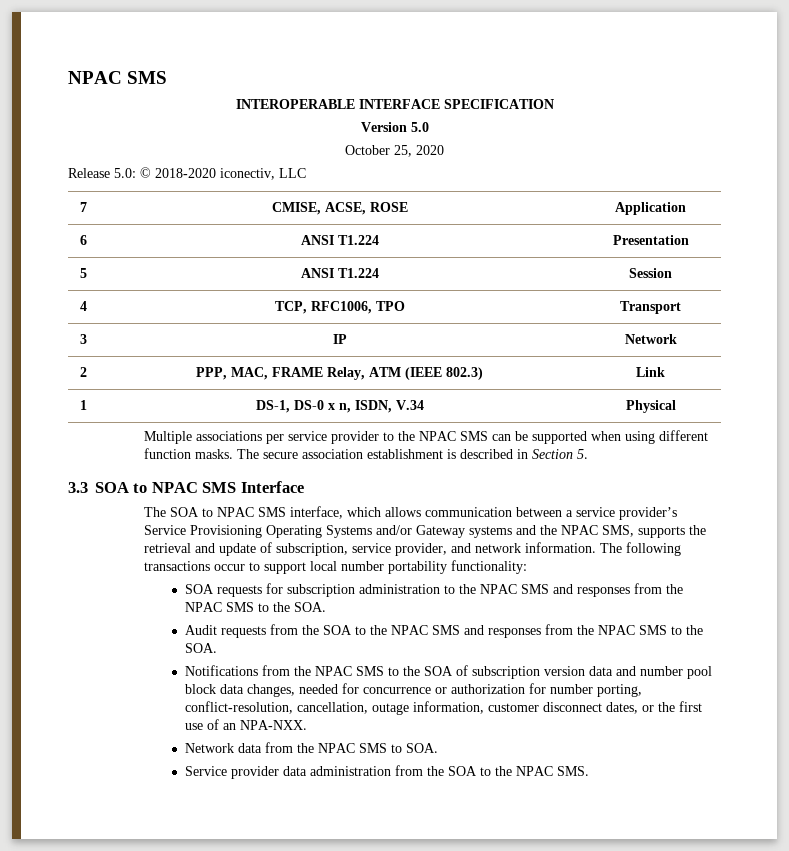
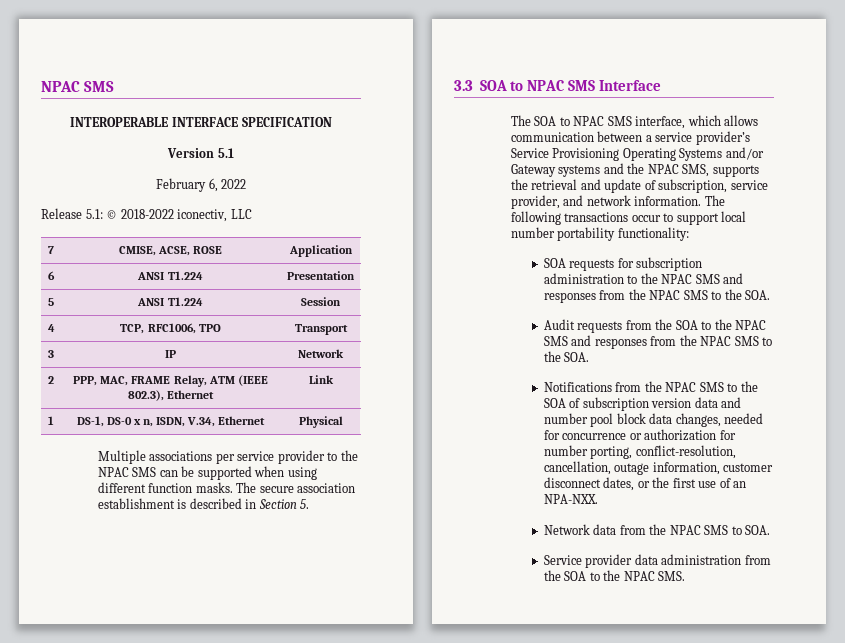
- Version 5.0
- October 25, 2020
- Release 5.0: © 2018-2020 iconectiv, LLC
+ Version 5.1
+ February 6, 2022
+ Release 5.1: © 2018-2022 iconectiv, LLC
- 2 | PPP, MAC, FRAME Relay, ATM (IEEE 802.3) | Link
+ 2 | PPP, MAC, FRAME Relay, ATM (IEEE 802.3), Ethernet | Link
- 1 | DS-1, DS-0 x n, ISDN, V.34 | Physical
+ 1 | DS-1, DS-0 x n, ISDN, V.34, Ethernet | Physical

